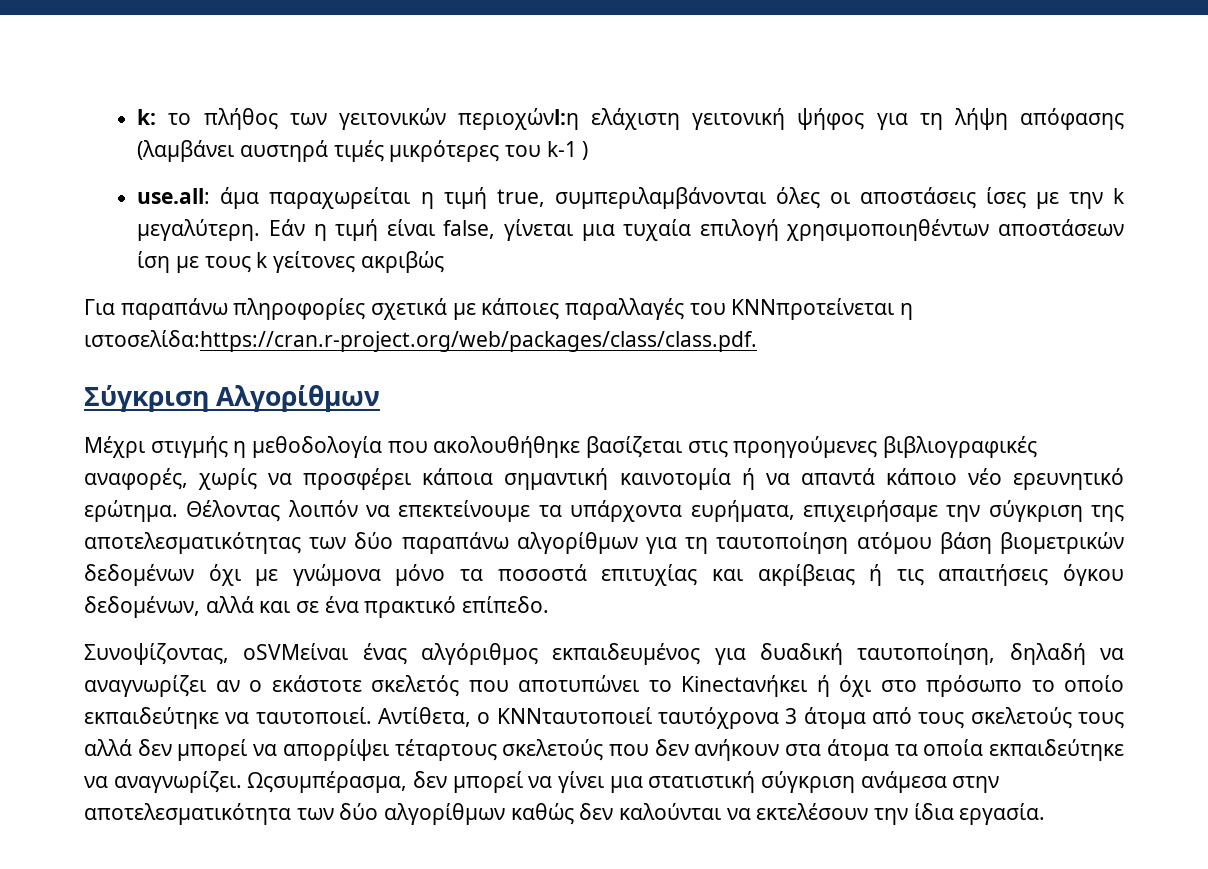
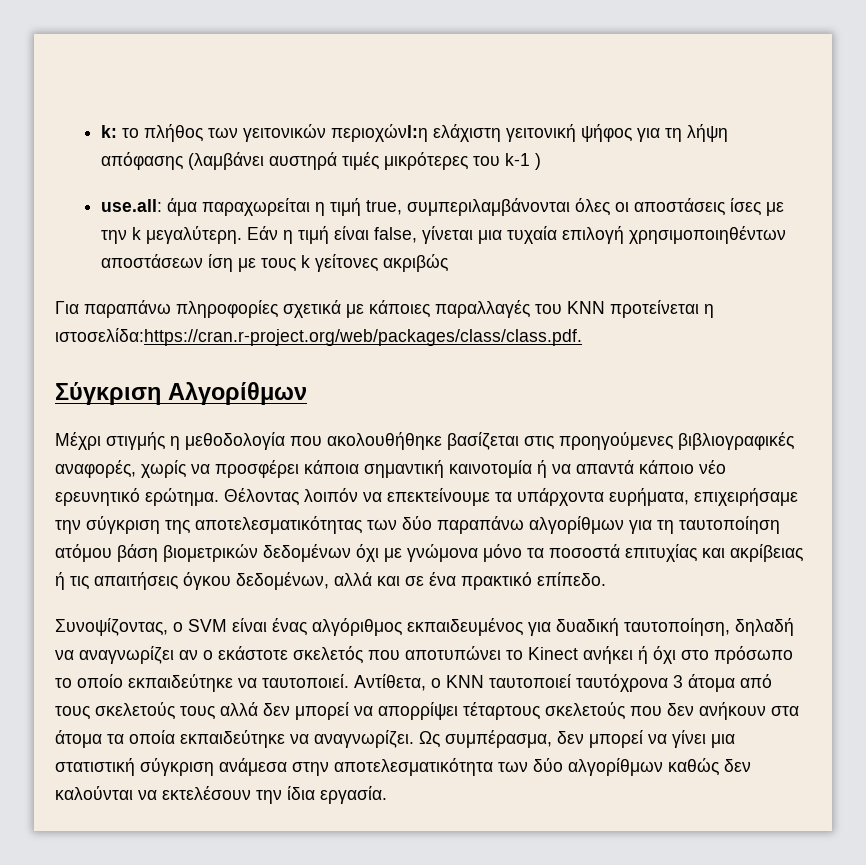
- Για παραπάνω πληροφορίες σχετικά με κάποιες παραλλαγές του ΚΝΝπροτείνεται η ιστοσελίδα:https://cran.r-project.org/web/packages/class/class.pdf.
+ Για παραπάνω πληροφορίες σχετικά με κάποιες παραλλαγές του ΚΝΝ προτείνεται η ιστοσελίδα:https://cran.r-project.org/web/packages/class/class.pdf.
- Συνοψίζοντας, οSVMείναι ένας αλγόριθμος εκπαιδευμένος για δυαδική ταυτοποίηση, δηλαδή να αναγνωρίζει αν ο εκάστοτε σκελετός που αποτυπώνει το Kinectανήκει ή όχι στο πρόσωπο το οποίο εκπαιδεύτηκε να ταυτοποιεί.
+ Συνοψίζοντας, ο SVM είναι ένας αλγόριθμος εκπαιδευμένος για δυαδική ταυτοποίηση, δηλαδή να αναγνωρίζει αν ο εκάστοτε σκελετός που αποτυπώνει το Kinect ανήκει ή όχι στο πρόσωπο το οποίο εκπαιδεύτηκε να ταυτοποιεί.
- Αντίθετα, ο KNNταυτοποιεί ταυτόχρονα 3 άτομα από τους σκελετούς τους αλλά δεν μπορεί να απορρίψει τέταρτους σκελετούς που δεν ανήκουν στα άτομα τα οποία εκπαιδεύτηκε να αναγνωρίζει.
+ Αντίθετα, ο KNN ταυτοποιεί ταυτόχρονα 3 άτομα από τους σκελετούς τους αλλά δεν μπορεί να απορρίψει τέταρτους σκελετούς που δεν ανήκουν στα άτομα τα οποία εκπαιδεύτηκε να αναγνωρίζει.
- Ωςσυμπέρασμα, δεν μπορεί να γίνει μια στατιστική σύγκριση ανάμεσα στην αποτελεσματικότητα των δύο αλγορίθμων καθώς δεν καλούνται να εκτελέσουν την ίδια εργασία.
+ Ως συμπέρασμα, δεν μπορεί να γίνει μια στατιστική σύγκριση ανάμεσα στην αποτελεσματικότητα των δύο αλγορίθμων καθώς δεν καλούνται να εκτελέσουν την ίδια εργασία.

